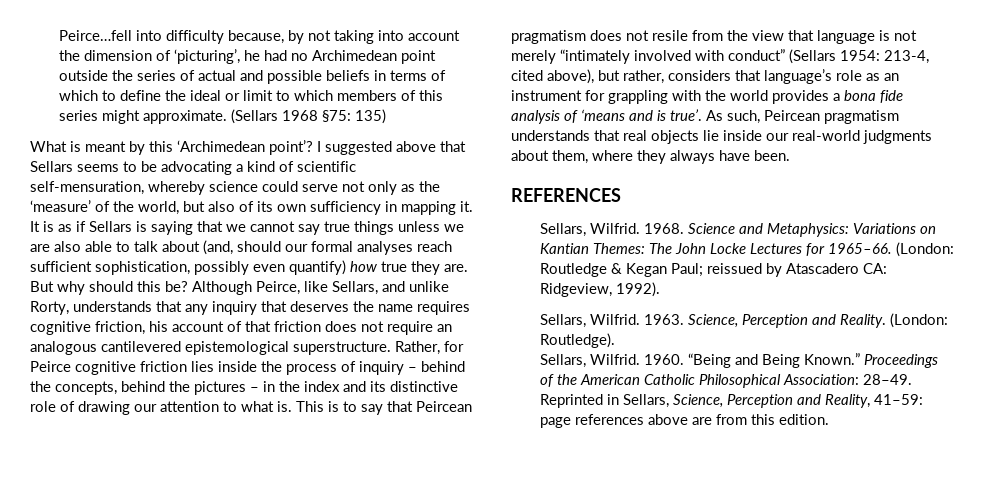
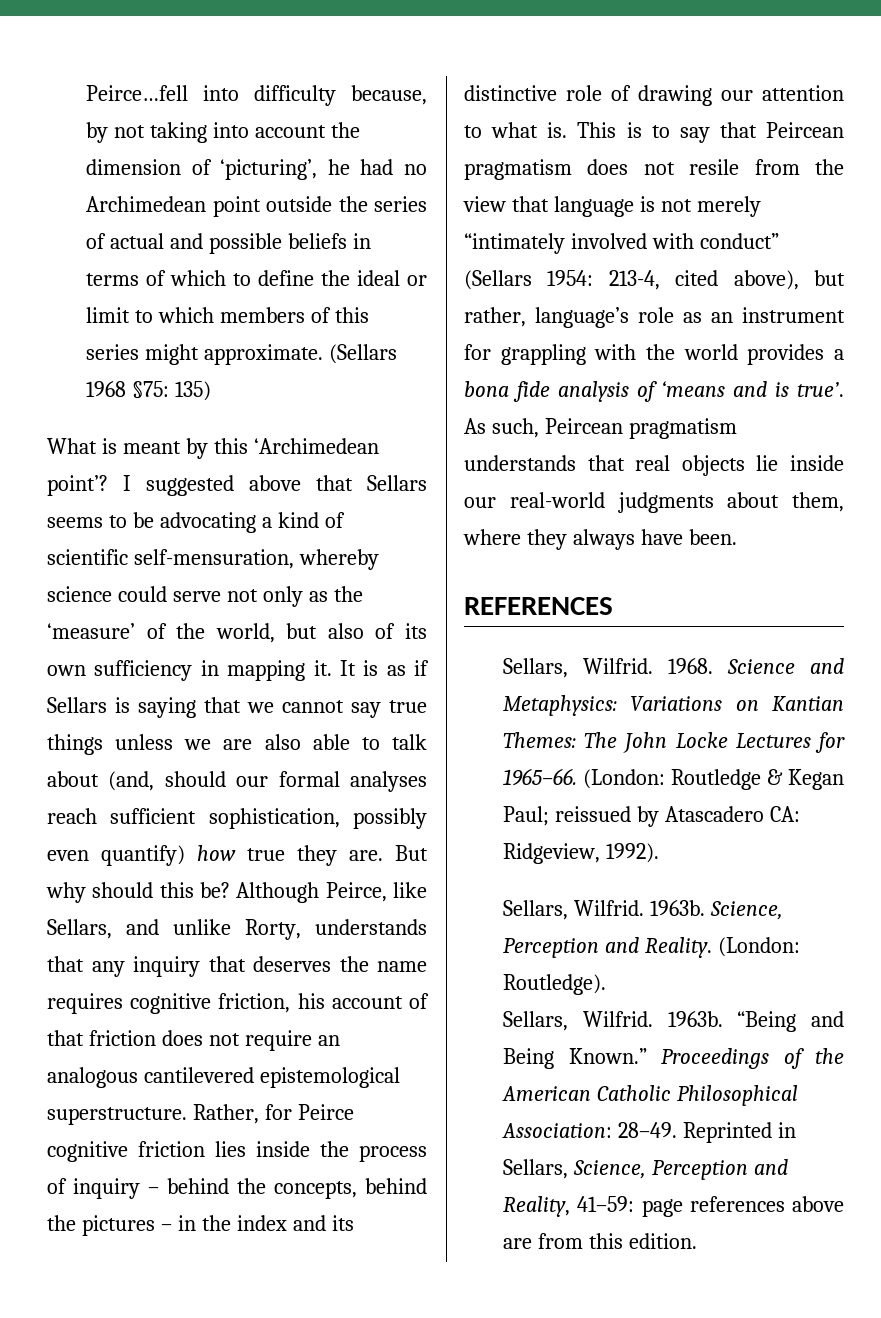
- This is to say that Peircean pragmatism does not resile from the view that language is not merely “intimately involved with conduct” (Sellars 1954: 213-4, cited above), but rather, considers that language’s role as an instrument for grappling with the world provides a bona fide analysis of ‘means and is true’.
+ This is to say that Peircean pragmatism does not resile from the view that language is not merely “intimately involved with conduct” (Sellars 1954: 213-4, cited above), but rather, language’s role as an instrument for grappling with the world provides a bona fide analysis of ‘means and is true’.
  (London: Routledge & Kegan Paul; reissued by Atascadero CA: Ridgeview, 1992).
- Sellars, Wilfrid. 1963.
+ Sellars, Wilfrid. 1963b.
  (London: Routledge).
- Sellars, Wilfrid. 1960.
+ Sellars, Wilfrid. 1963b.

